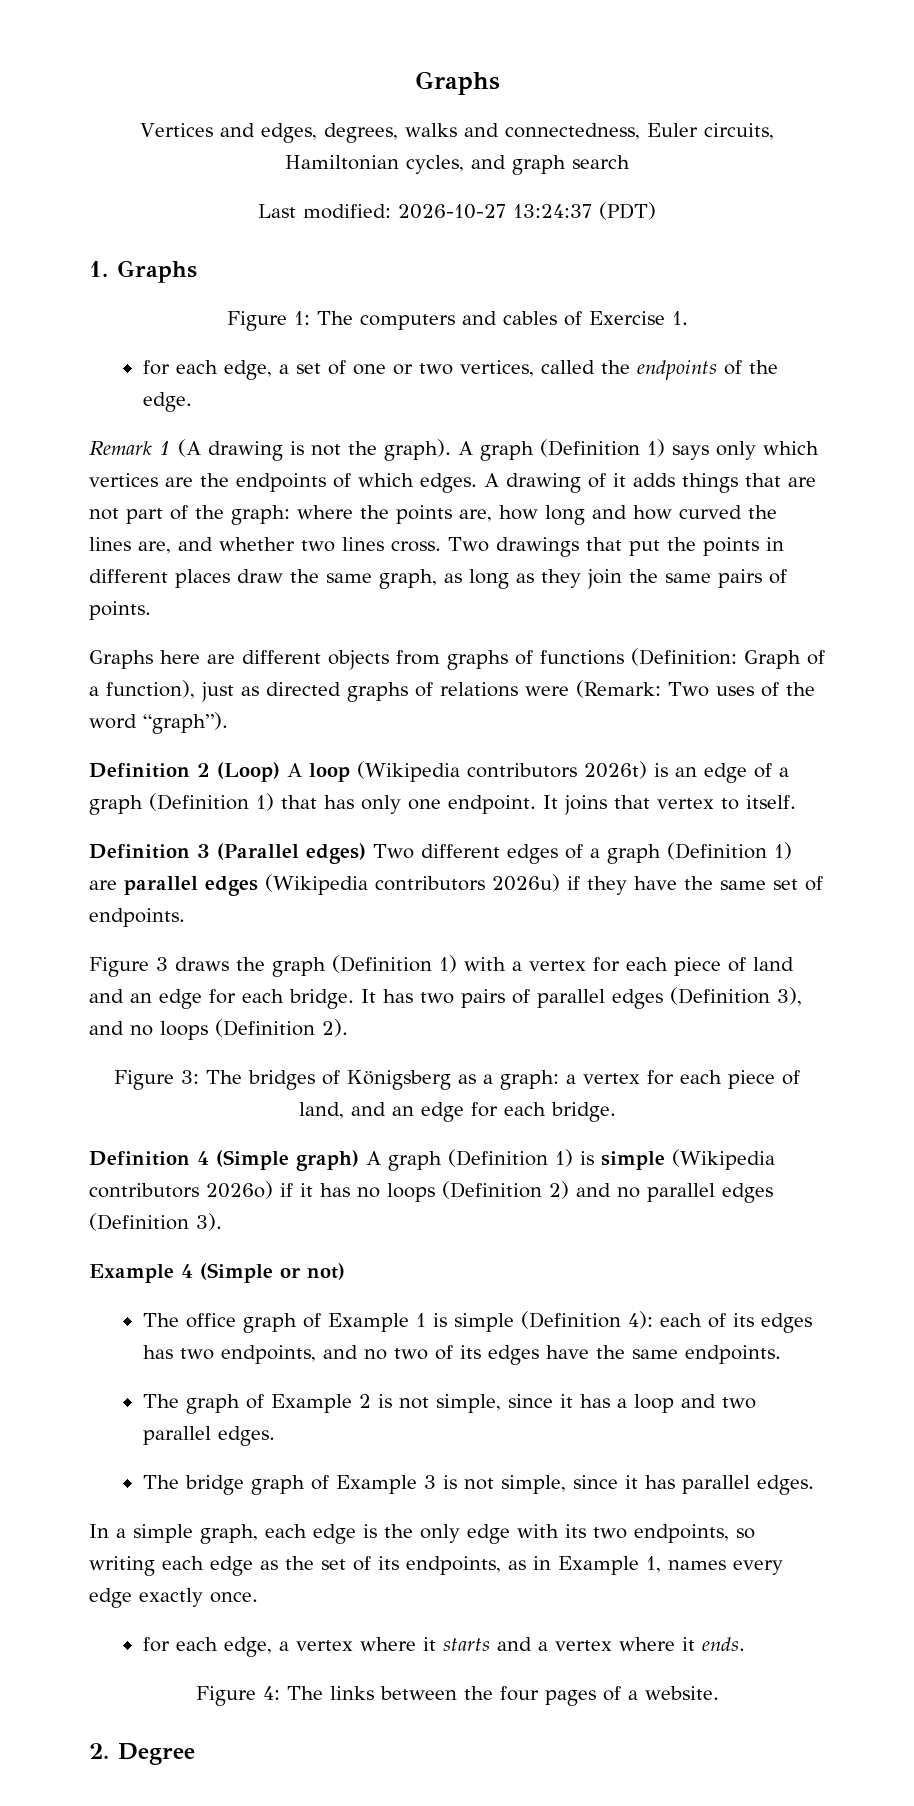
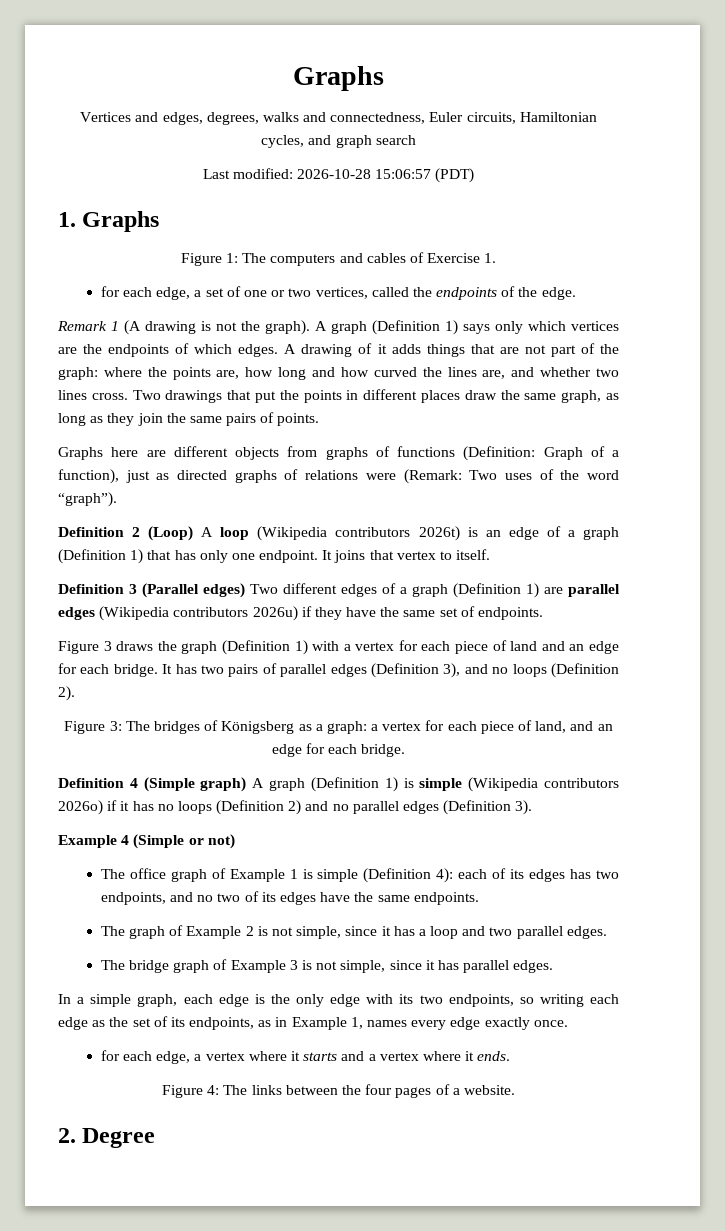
- Last modified: 2026-10-27 13:24:37 (PDT)
+ Last modified: 2026-10-28 15:06:57 (PDT)

